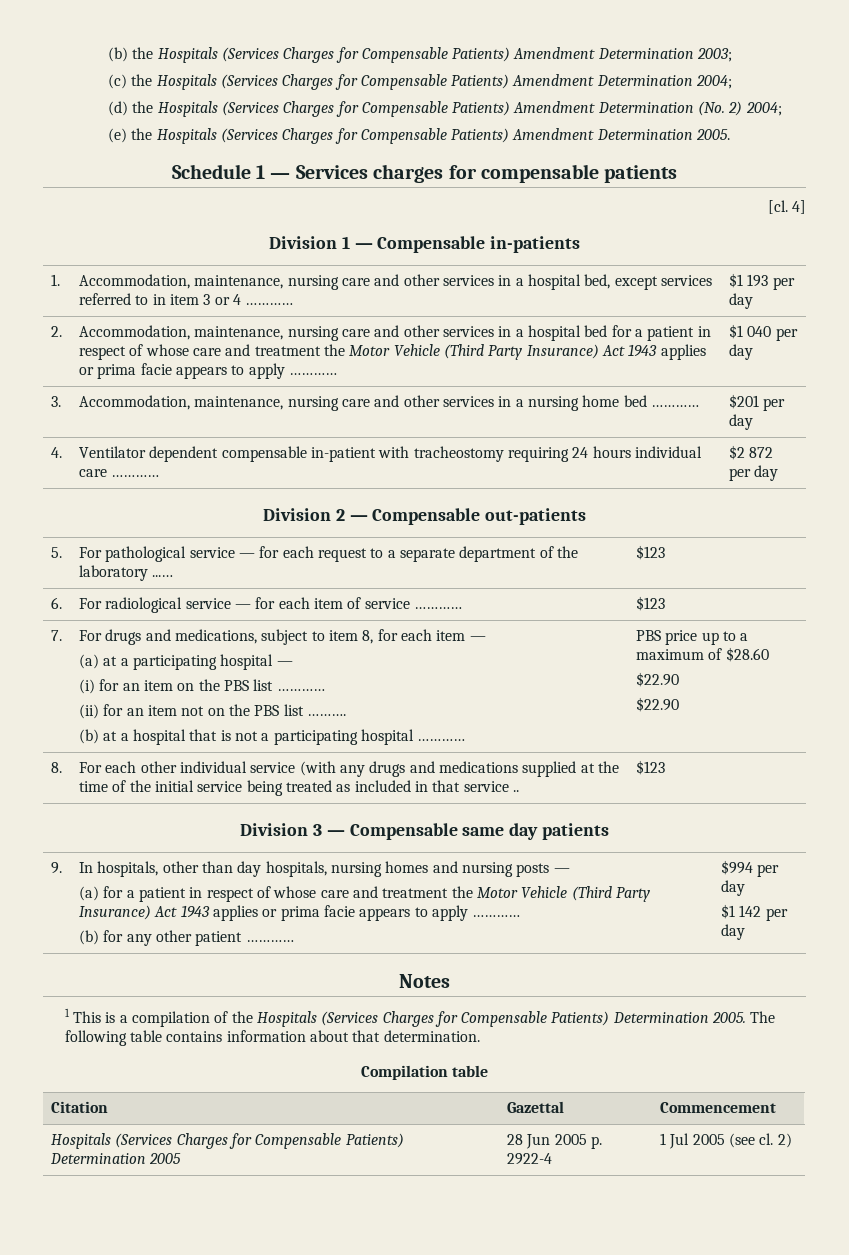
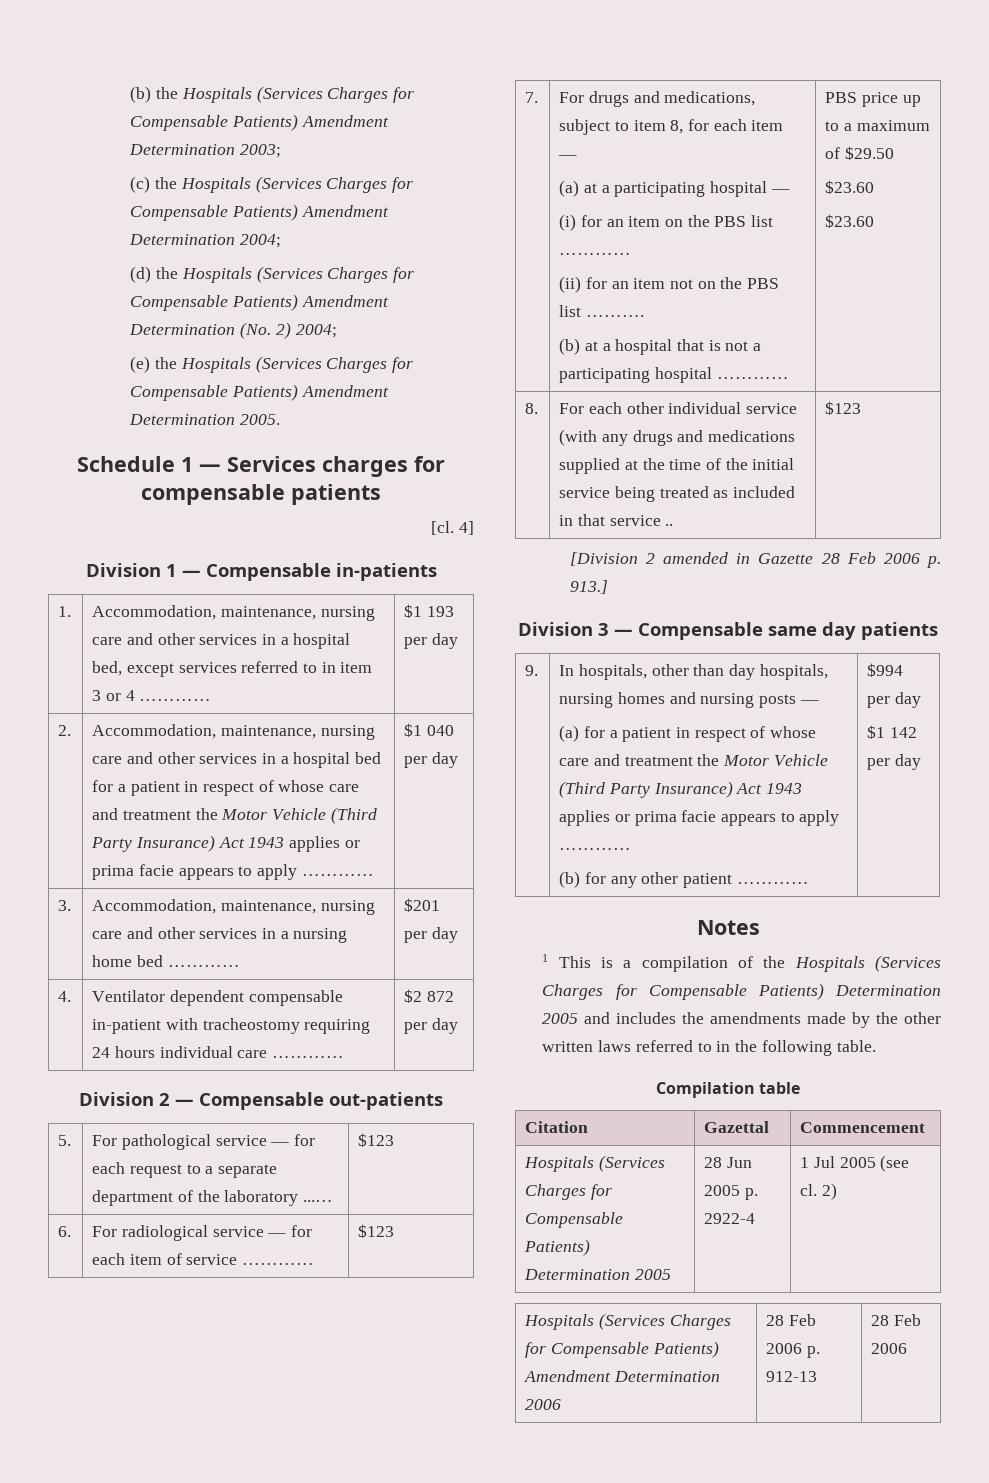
- PBS price up to a maximum of $28.60
- $22.90
- $22.90
+ PBS price up to a maximum of $29.50
+ $23.60
+ $23.60
+ [Division 2 amended in Gazette 28 Feb 2006 p. 913.]
- 1 This is a compilation of the Hospitals (Services Charges for Compensable Patients) Determination 2005. The following table contains information about that determination.
+ 1 This is a compilation of the Hospitals (Services Charges for Compensable Patients) Determination 2005 and includes the amendments made by the other written laws referred to in the following table.
+ Hospitals (Services Charges for Compensable Patients) Amendment Determination 2006 | 28 Feb 2006 p. 912-13 | 28 Feb 2006

